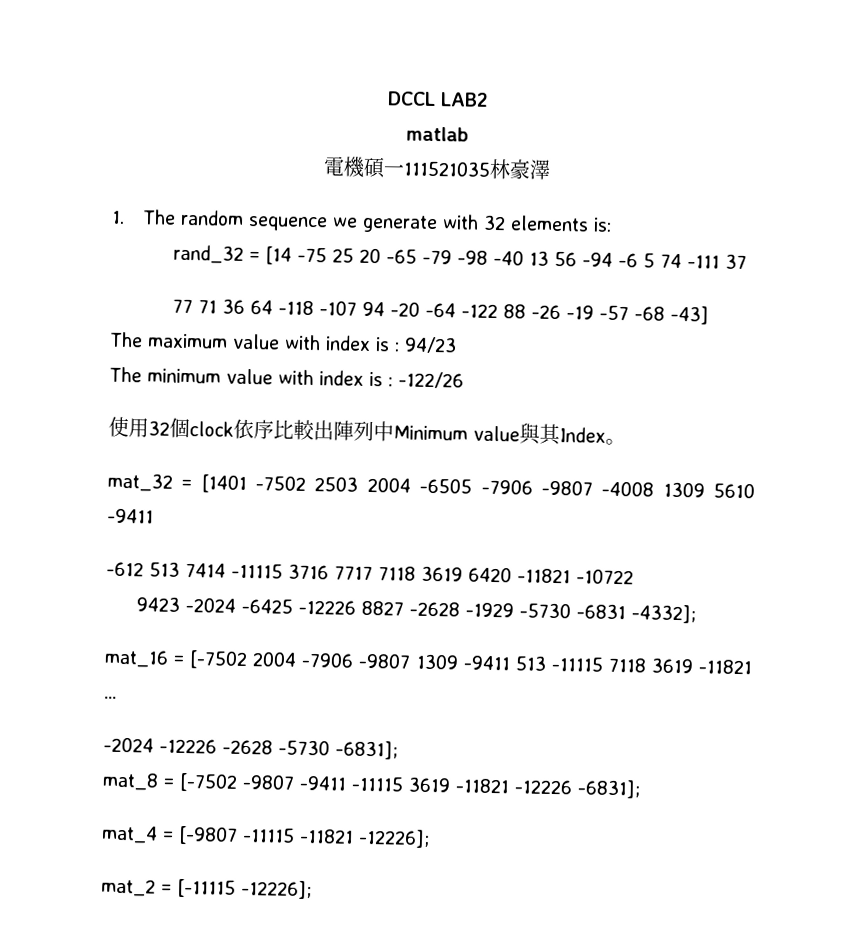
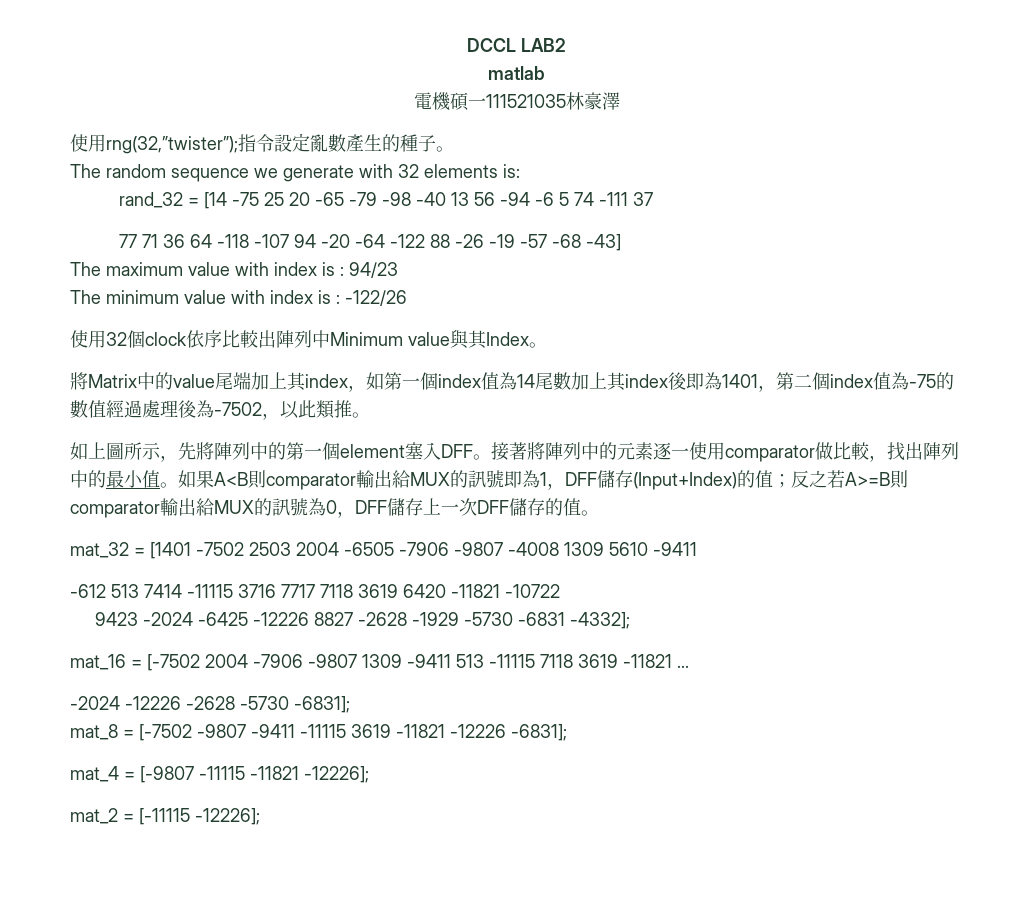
- 1. The random sequence we generate with 32 elements is:
+ 使用rng(32,”twister”);指令設定亂數產生的種子。
+ The random sequence we generate with 32 elements is:
+ 將Matrix中的value尾端加上其index，如第一個index值為14尾數加上其index後即為1401，第二個index值為-75的數值經過處理後為-7502，以此類推。
+ 如上圖所示，先將陣列中的第一個element塞入DFF。接著將陣列中的元素逐一使用comparator做比較，找出陣列中的最小值。如果A<B則comparator輸出給MUX的訊號即為1，DFF儲存(Input+Index)的值；反之若A>=B則comparator輸出給MUX的訊號為0，DFF儲存上一次DFF儲存的值。

